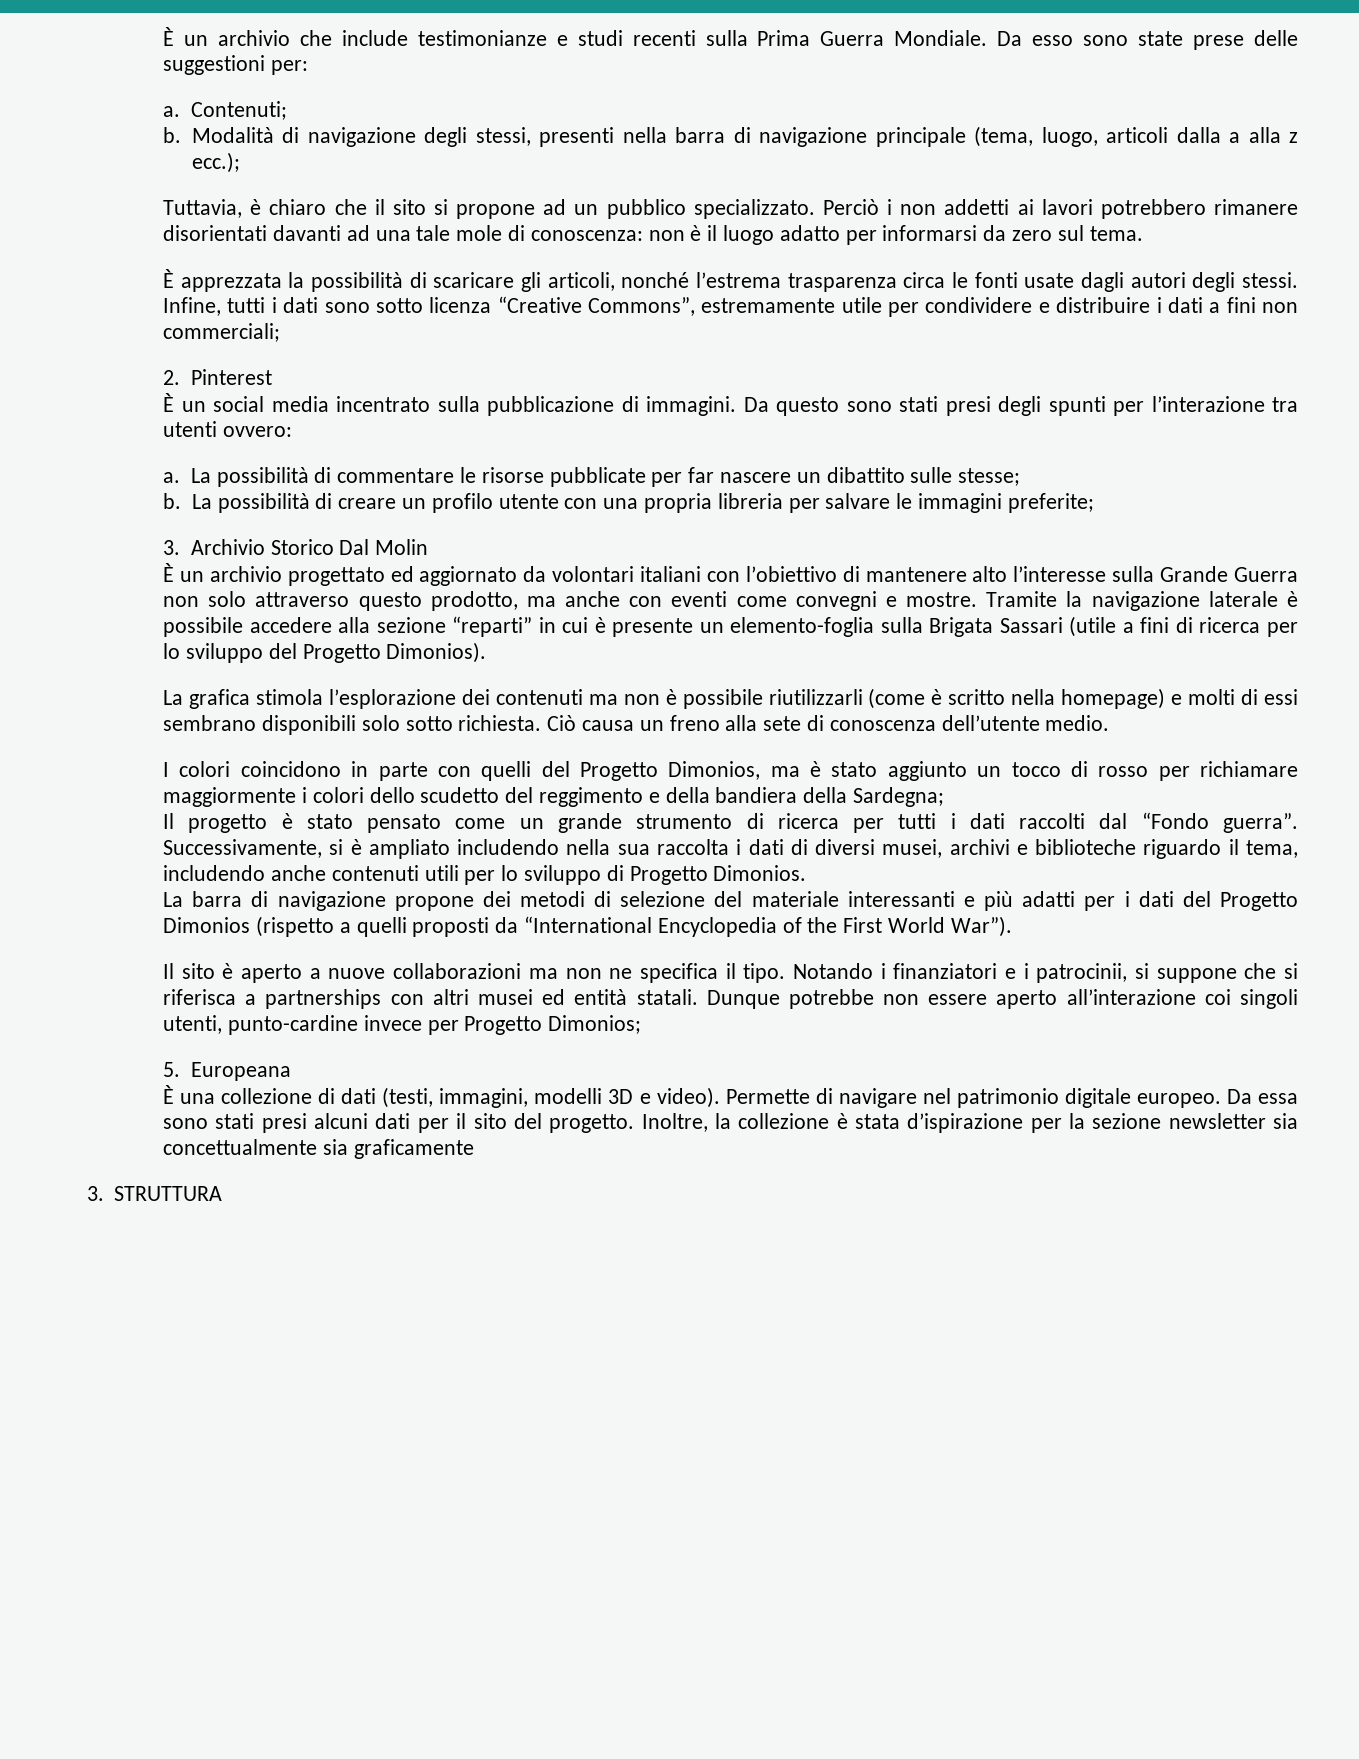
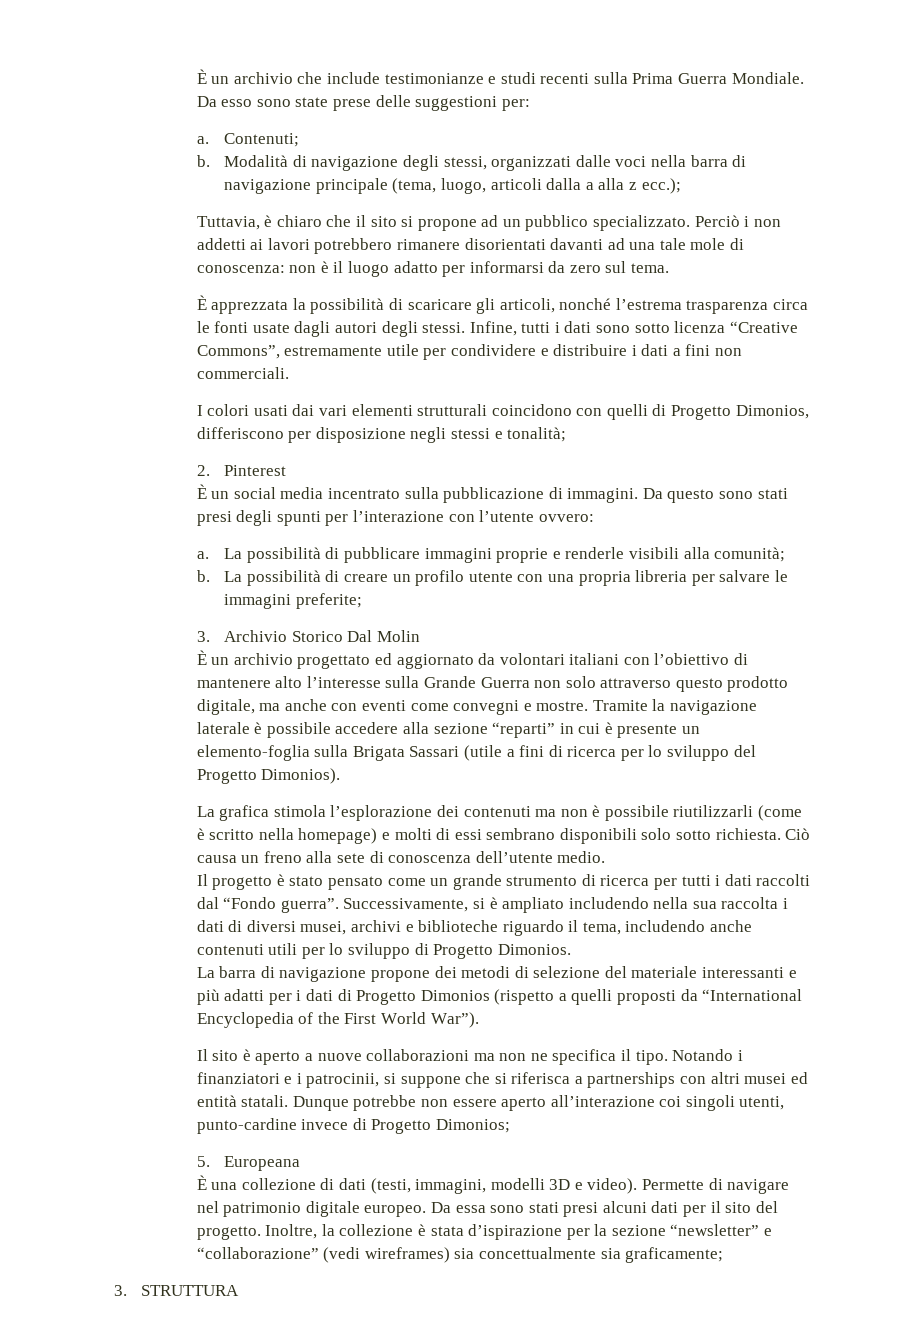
- Modalità di navigazione degli stessi, presenti nella barra di navigazione principale (tema, luogo, articoli dalla a alla z ecc.);
+ Modalità di navigazione degli stessi, organizzati dalle voci nella barra di navigazione principale (tema, luogo, articoli dalla a alla z ecc.);
- Infine, tutti i dati sono sotto licenza “Creative Commons”, estremamente utile per condividere e distribuire i dati a fini non commerciali;
+ Infine, tutti i dati sono sotto licenza “Creative Commons”, estremamente utile per condividere e distribuire i dati a fini non commerciali.
+ I colori usati dai vari elementi strutturali coincidono con quelli di Progetto Dimonios, differiscono per disposizione negli stessi e tonalità;
- Da questo sono stati presi degli spunti per l’interazione tra utenti ovvero:
+ Da questo sono stati presi degli spunti per l’interazione con l’utente ovvero:
- La possibilità di commentare le risorse pubblicate per far nascere un dibattito sulle stesse;
+ La possibilità di pubblicare immagini proprie e renderle visibili alla comunità;
- È un archivio progettato ed aggiornato da volontari italiani con l’obiettivo di mantenere alto l’interesse sulla Grande Guerra non solo attraverso questo prodotto, ma anche con eventi come convegni e mostre.
+ È un archivio progettato ed aggiornato da volontari italiani con l’obiettivo di mantenere alto l’interesse sulla Grande Guerra non solo attraverso questo prodotto digitale, ma anche con eventi come convegni e mostre.
- I colori coincidono in parte con quelli del Progetto Dimonios, ma è stato aggiunto un tocco di rosso per richiamare maggiormente i colori dello scudetto del reggimento e della bandiera della Sardegna;
- La barra di navigazione propone dei metodi di selezione del materiale interessanti e più adatti per i dati del Progetto Dimonios (rispetto a quelli proposti da “International Encyclopedia of the First World War”).
+ La barra di navigazione propone dei metodi di selezione del materiale interessanti e più adatti per i dati di Progetto Dimonios (rispetto a quelli proposti da “International Encyclopedia of the First World War”).
- Dunque potrebbe non essere aperto all’interazione coi singoli utenti, punto-cardine invece per Progetto Dimonios;
+ Dunque potrebbe non essere aperto all’interazione coi singoli utenti, punto-cardine invece di Progetto Dimonios;
- Inoltre, la collezione è stata d’ispirazione per la sezione newsletter sia concettualmente sia graficamente
+ Inoltre, la collezione è stata d’ispirazione per la sezione “newsletter” e “collaborazione” (vedi wireframes) sia concettualmente sia graficamente;

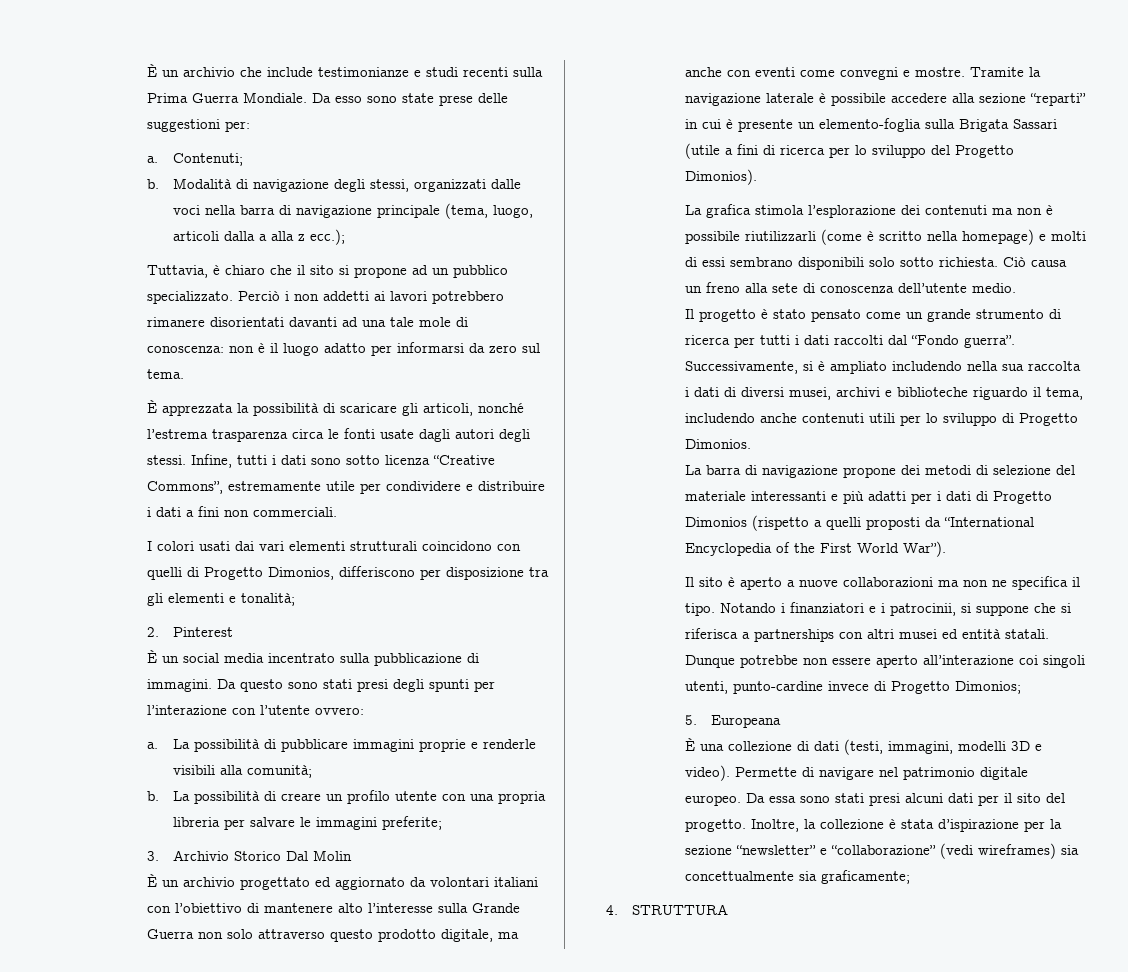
- I colori usati dai vari elementi strutturali coincidono con quelli di Progetto Dimonios, differiscono per disposizione negli stessi e tonalità;
+ I colori usati dai vari elementi strutturali coincidono con quelli di Progetto Dimonios, differiscono per disposizione tra gli elementi e tonalità;
- 3. STRUTTURA
+ 4. STRUTTURA

